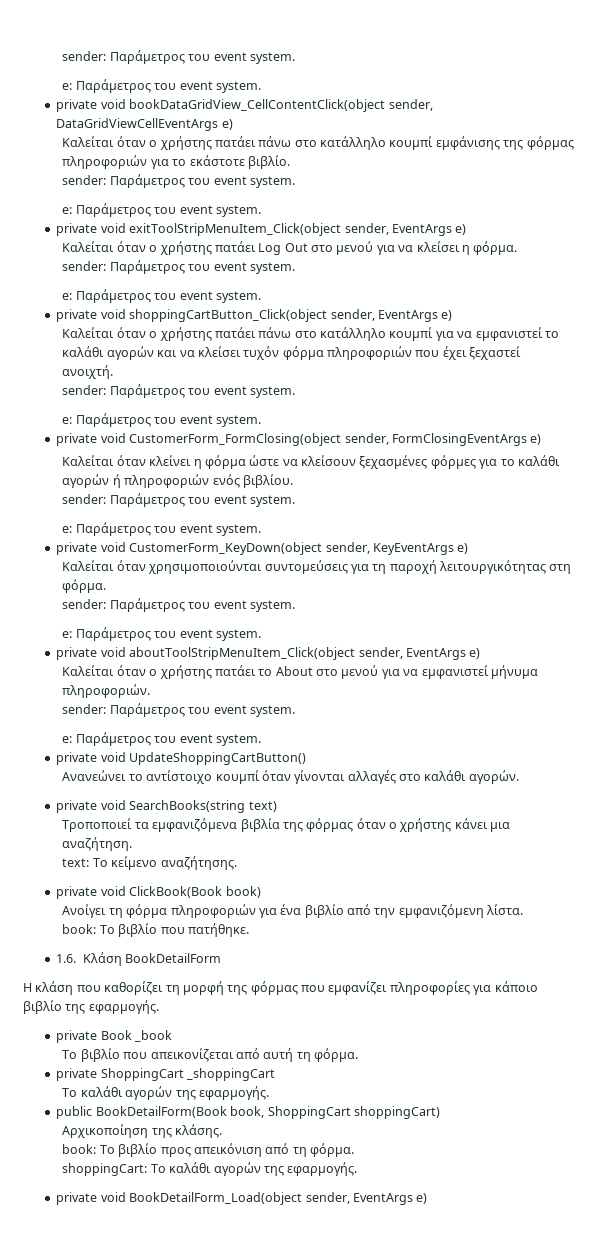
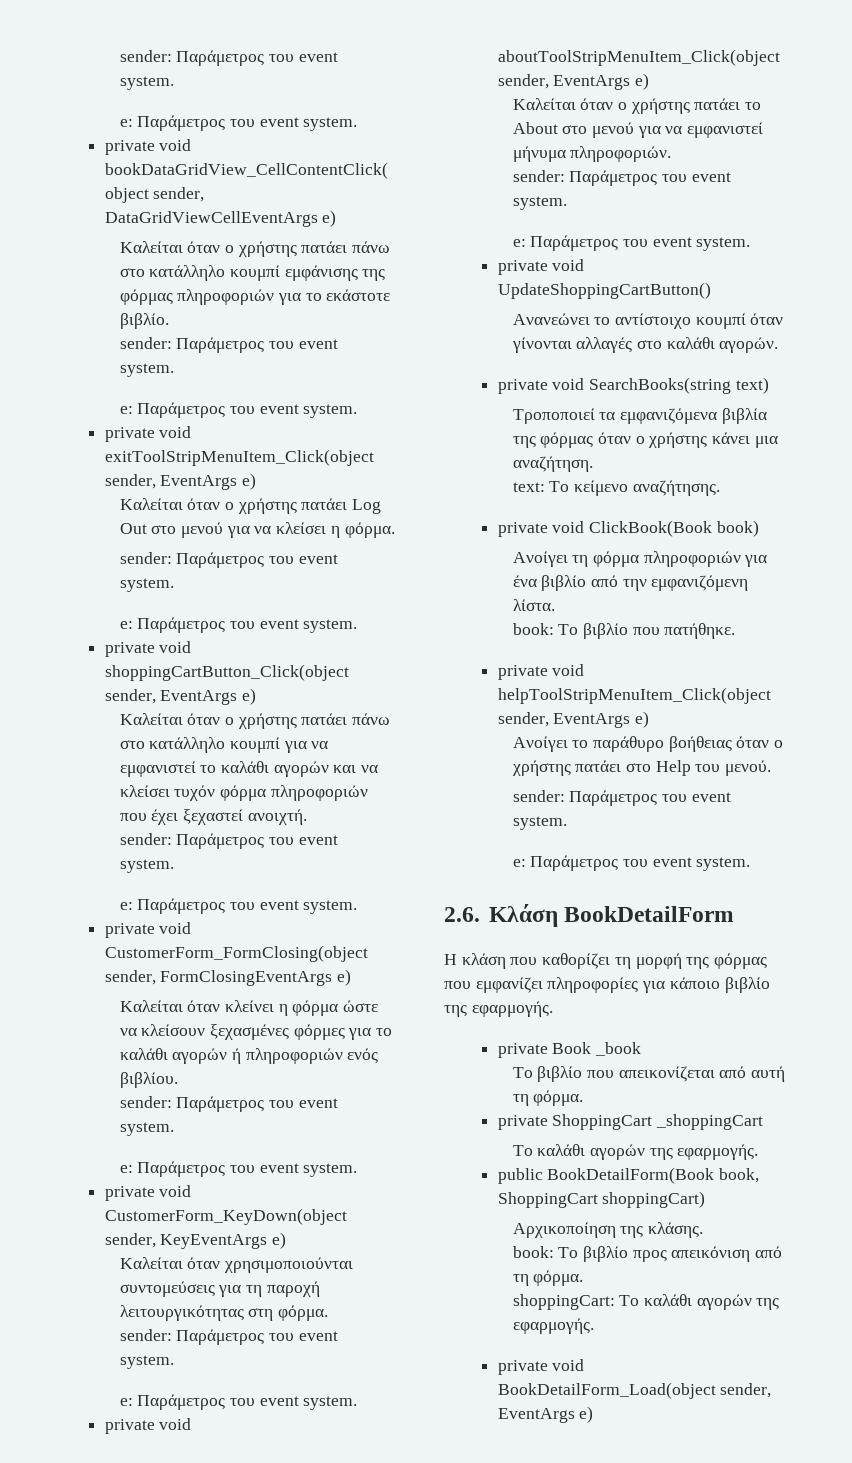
- 1.6. Κλάση BookDetailForm
+ private void helpToolStripMenuItem_Click(object sender, EventArgs e)
+ Ανοίγει το παράθυρο βοήθειας όταν ο χρήστης πατάει στο Help του μενού.
+ sender: Παράμετρος του event system.
+ e: Παράμετρος του event system.
+ 2.6. Κλάση BookDetailForm

